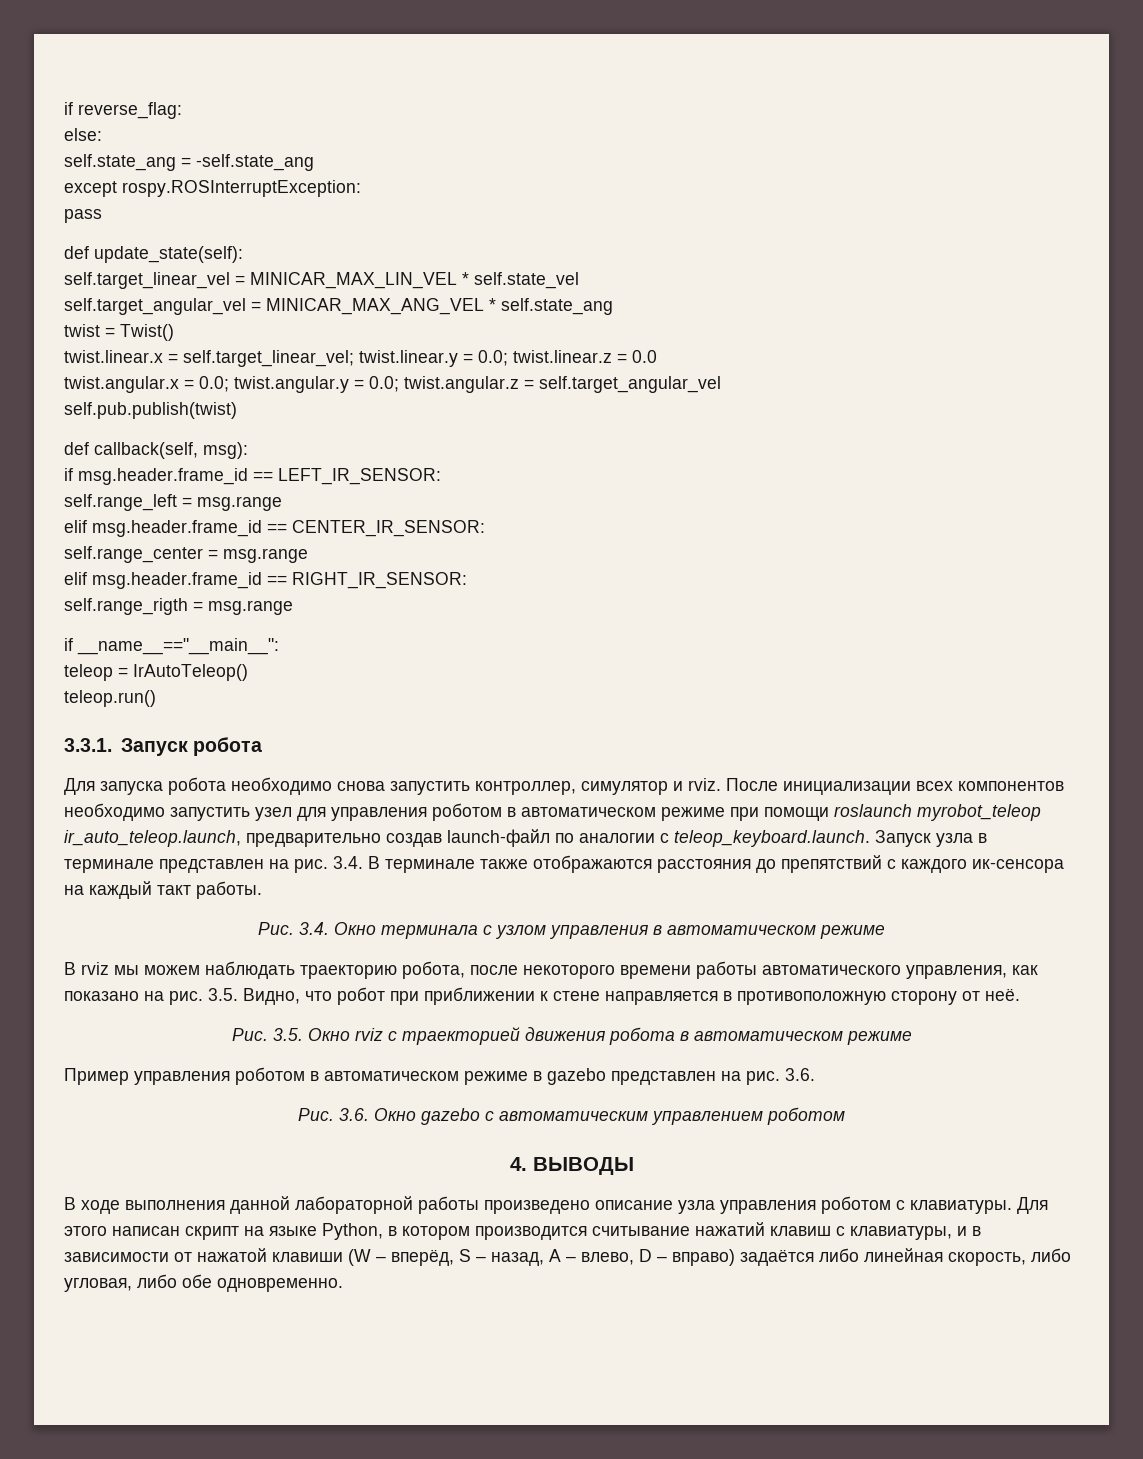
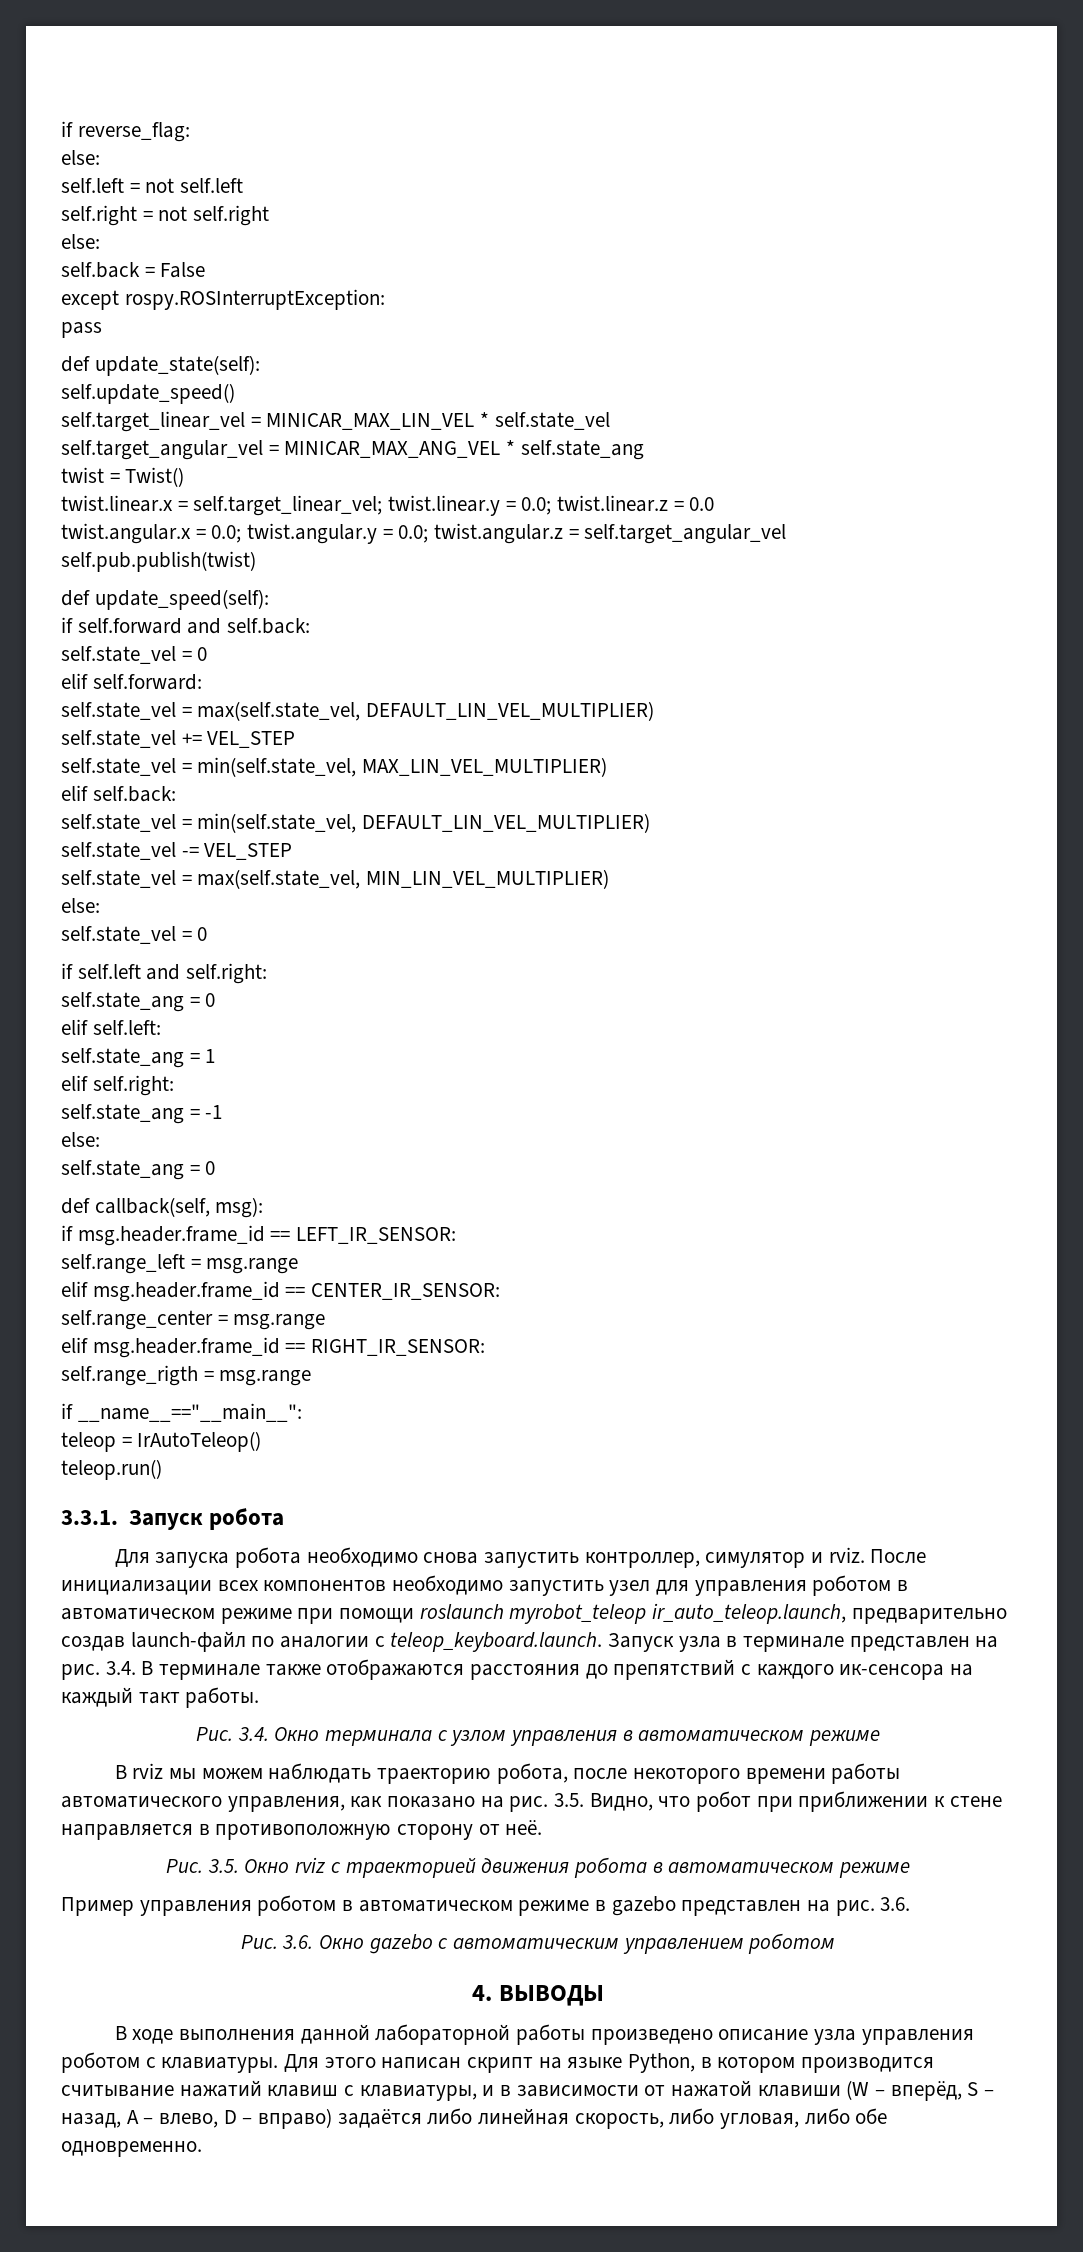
- self.state_ang = -self.state_ang
+ self.left = not self.left
+ self.right = not self.right
+ else:
+ self.back = False
+ self.update_speed()
+ def update_speed(self):
+ if self.forward and self.back:
+ self.state_vel = 0
+ elif self.forward:
+ self.state_vel = max(self.state_vel, DEFAULT_LIN_VEL_MULTIPLIER)
+ self.state_vel += VEL_STEP
+ self.state_vel = min(self.state_vel, MAX_LIN_VEL_MULTIPLIER)
+ elif self.back:
+ self.state_vel = min(self.state_vel, DEFAULT_LIN_VEL_MULTIPLIER)
+ self.state_vel -= VEL_STEP
+ self.state_vel = max(self.state_vel, MIN_LIN_VEL_MULTIPLIER)
+ else:
+ self.state_vel = 0
+ if self.left and self.right:
+ self.state_ang = 0
+ elif self.left:
+ self.state_ang = 1
+ elif self.right:
+ self.state_ang = -1
+ else:
+ self.state_ang = 0

